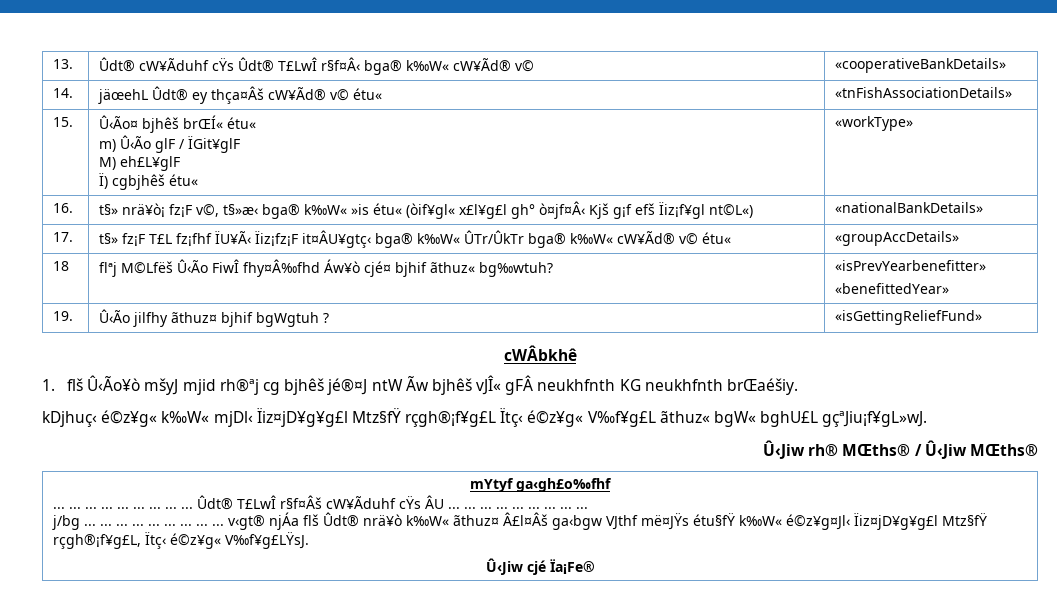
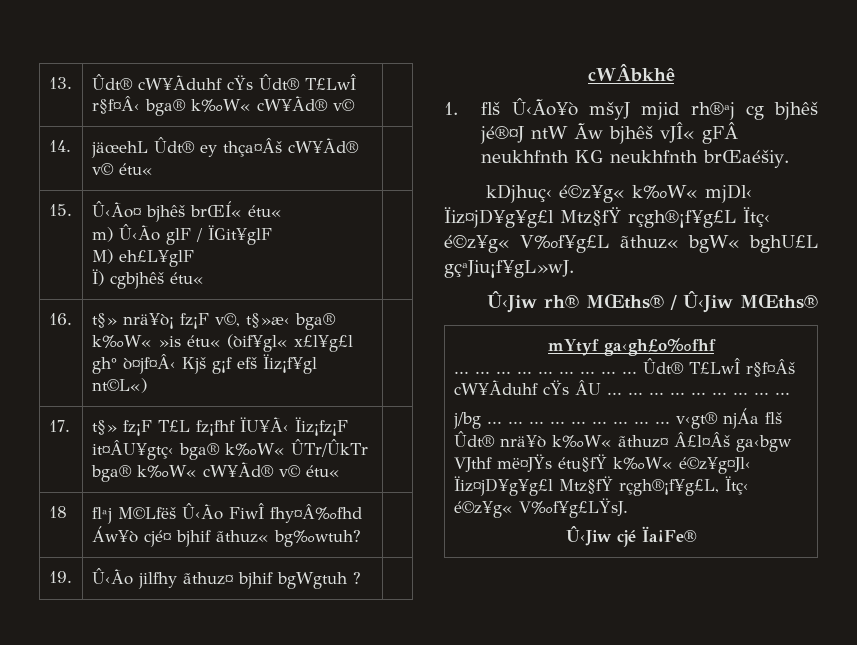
- 13. | Ûdt® cW¥Ãduhf cŸs Ûdt® T£LwÎ r§f¤Â‹ bga® k‰W« cW¥Ãd® v© | «cooperativeBankDetails»
+ 13. | Ûdt® cW¥Ãduhf cŸs Ûdt® T£LwÎ r§f¤Â‹ bga® k‰W« cW¥Ãd® v© |
- 14. | jäœehL Ûdt® ey thça¤Âš cW¥Ãd® v© étu« | «tnFishAssociationDetails»
+ 14. | jäœehL Ûdt® ey thça¤Âš cW¥Ãd® v© étu« |
  15. | Û‹Ão¤ bjhêš brŒÍ« étu«
  m) Û‹Ão glF / ÏGit¥glF
  M) eh£L¥glF
- Ï) cgbjhêš étu« | «workType»
+ Ï) cgbjhêš étu« |
- 16. | t§» nrä¥ò¡ fz¡F v©, t§»æ‹ bga® k‰W« »is étu« (òif¥gl« x£l¥g£l gh° ò¤jf¤Â‹ Kjš g¡f efš Ïiz¡f¥gl nt©L«) | «nationalBankDetails»
+ 16. | t§» nrä¥ò¡ fz¡F v©, t§»æ‹ bga® k‰W« »is étu« (òif¥gl« x£l¥g£l gh° ò¤jf¤Â‹ Kjš g¡f efš Ïiz¡f¥gl nt©L«) |
- 17. | t§» fz¡F T£L fz¡fhf ÏU¥Ã‹ Ïiz¡fz¡F it¤ÂU¥gtç‹ bga® k‰W« ÛTr/ÛkTr bga® k‰W« cW¥Ãd® v© étu« | «groupAccDetails»
+ 17. | t§» fz¡F T£L fz¡fhf ÏU¥Ã‹ Ïiz¡fz¡F it¤ÂU¥gtç‹ bga® k‰W« ÛTr/ÛkTr bga® k‰W« cW¥Ãd® v© étu« |
- 18 | flªj M©Lfëš Û‹Ão FiwÎ fhy¤Â‰fhd Áw¥ò cjé¤ bjhif ãthuz« bg‰wtuh? | «isPrevYearbenefitter»
- «benefittedYear»
+ 18 | flªj M©Lfëš Û‹Ão FiwÎ fhy¤Â‰fhd Áw¥ò cjé¤ bjhif ãthuz« bg‰wtuh? |
- 19. | Û‹Ão jilfhy ãthuz¤ bjhif bgWgtuh ? | «isGettingReliefFund»
+ 19. | Û‹Ão jilfhy ãthuz¤ bjhif bgWgtuh ? |

